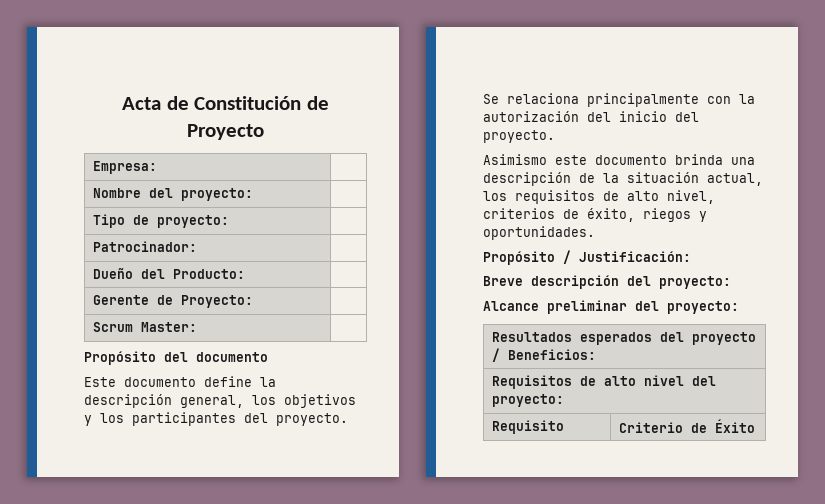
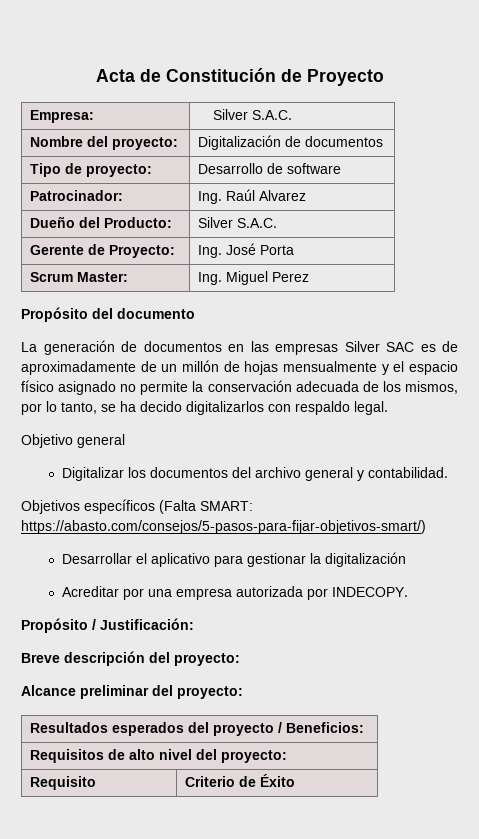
- Empresa: |
+ Empresa: | Silver S.A.C.
- Nombre del proyecto: |
+ Nombre del proyecto: | Digitalización de documentos
- Tipo de proyecto: |
- Patrocinador: |
+ Tipo de proyecto: | Desarrollo de software
+ Patrocinador: | Ing. Raúl Alvarez
- Dueño del Producto: |
+ Dueño del Producto: | Silver S.A.C.
- Gerente de Proyecto: |
+ Gerente de Proyecto: | Ing. José Porta
- Scrum Master: |
+ Scrum Master: | Ing. Miguel Perez
- Este documento define la descripción general, los objetivos y los participantes del proyecto. Se relaciona principalmente con la autorización del inicio del proyecto.
- Asimismo este documento brinda una descripción de la situación actual, los requisitos de alto nivel, criterios de éxito, riegos y oportunidades.
+ La generación de documentos en las empresas Silver SAC es de aproximadamente de un millón de hojas mensualmente y el espacio físico asignado no permite la conservación adecuada de los mismos, por lo tanto, se ha decido digitalizarlos con respaldo legal.
+ Objetivo general
+ Digitalizar los documentos del archivo general y contabilidad.
+ Objetivos específicos (Falta SMART: https://abasto.com/consejos/5-pasos-para-fijar-objetivos-smart/)
+ Desarrollar el aplicativo para gestionar la digitalización
+ Acreditar por una empresa autorizada por INDECOPY.

